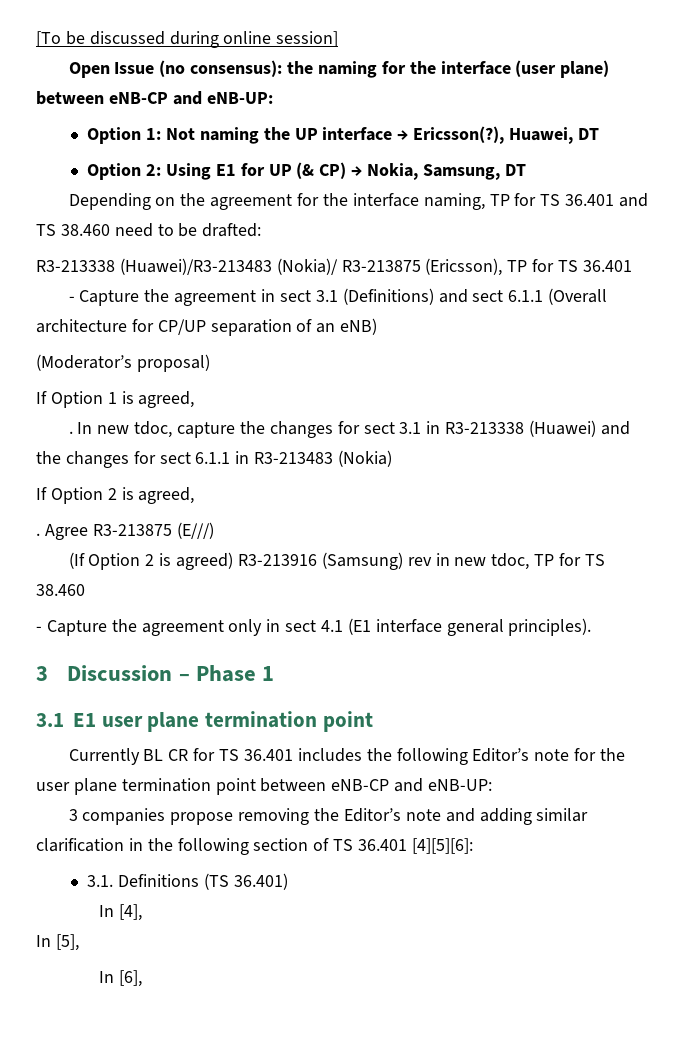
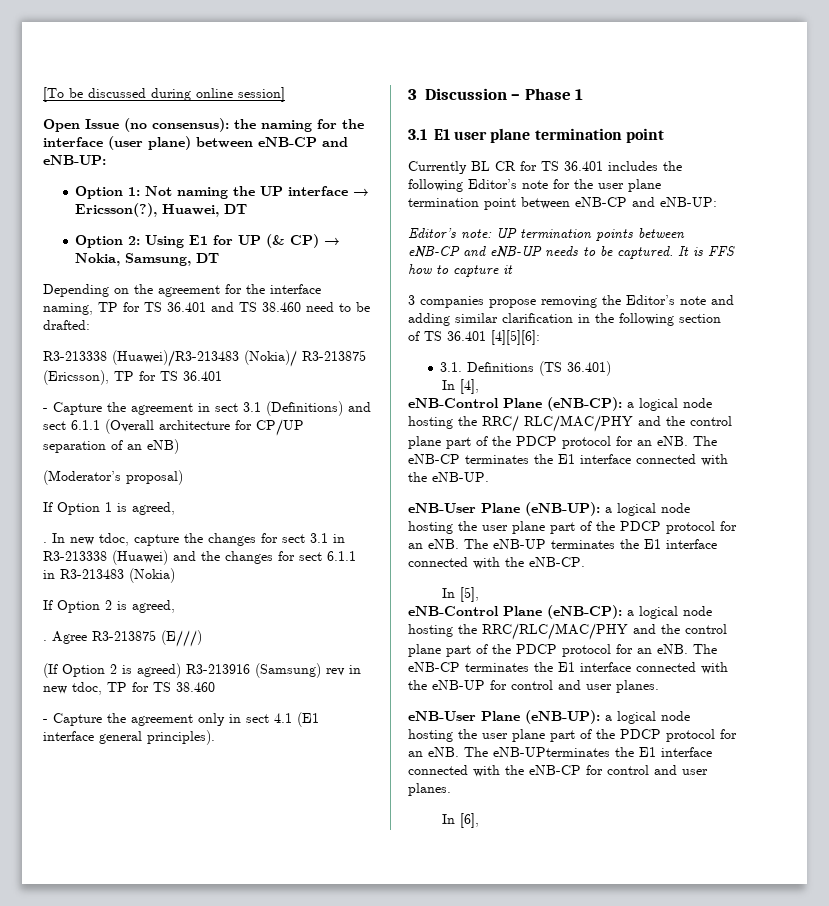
+ Editor’s note: UP termination points between eNB-CP and eNB-UP needs to be captured. It is FFS how to capture it
+ eNB-Control Plane (eNB-CP): a logical node hosting the RRC/ RLC/MAC/PHY and the control plane part of the PDCP protocol for an eNB. The eNB-CP terminates the E1 interface connected with the eNB-UP.
+ eNB-User Plane (eNB-UP): a logical node hosting the user plane part of the PDCP protocol for an eNB. The eNB-UP terminates the E1 interface connected with the eNB-CP.
  In [5],
+ eNB-Control Plane (eNB-CP): a logical node hosting the RRC/RLC/MAC/PHY and the control plane part of the PDCP protocol for an eNB. The eNB-CP terminates the E1 interface connected with the eNB-UP for control and user planes.
+ eNB-User Plane (eNB-UP): a logical node hosting the user plane part of the PDCP protocol for an eNB. The eNB-UPterminates the E1 interface connected with the eNB-CP for control and user planes.

